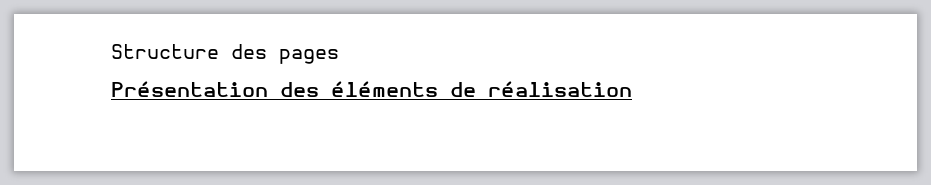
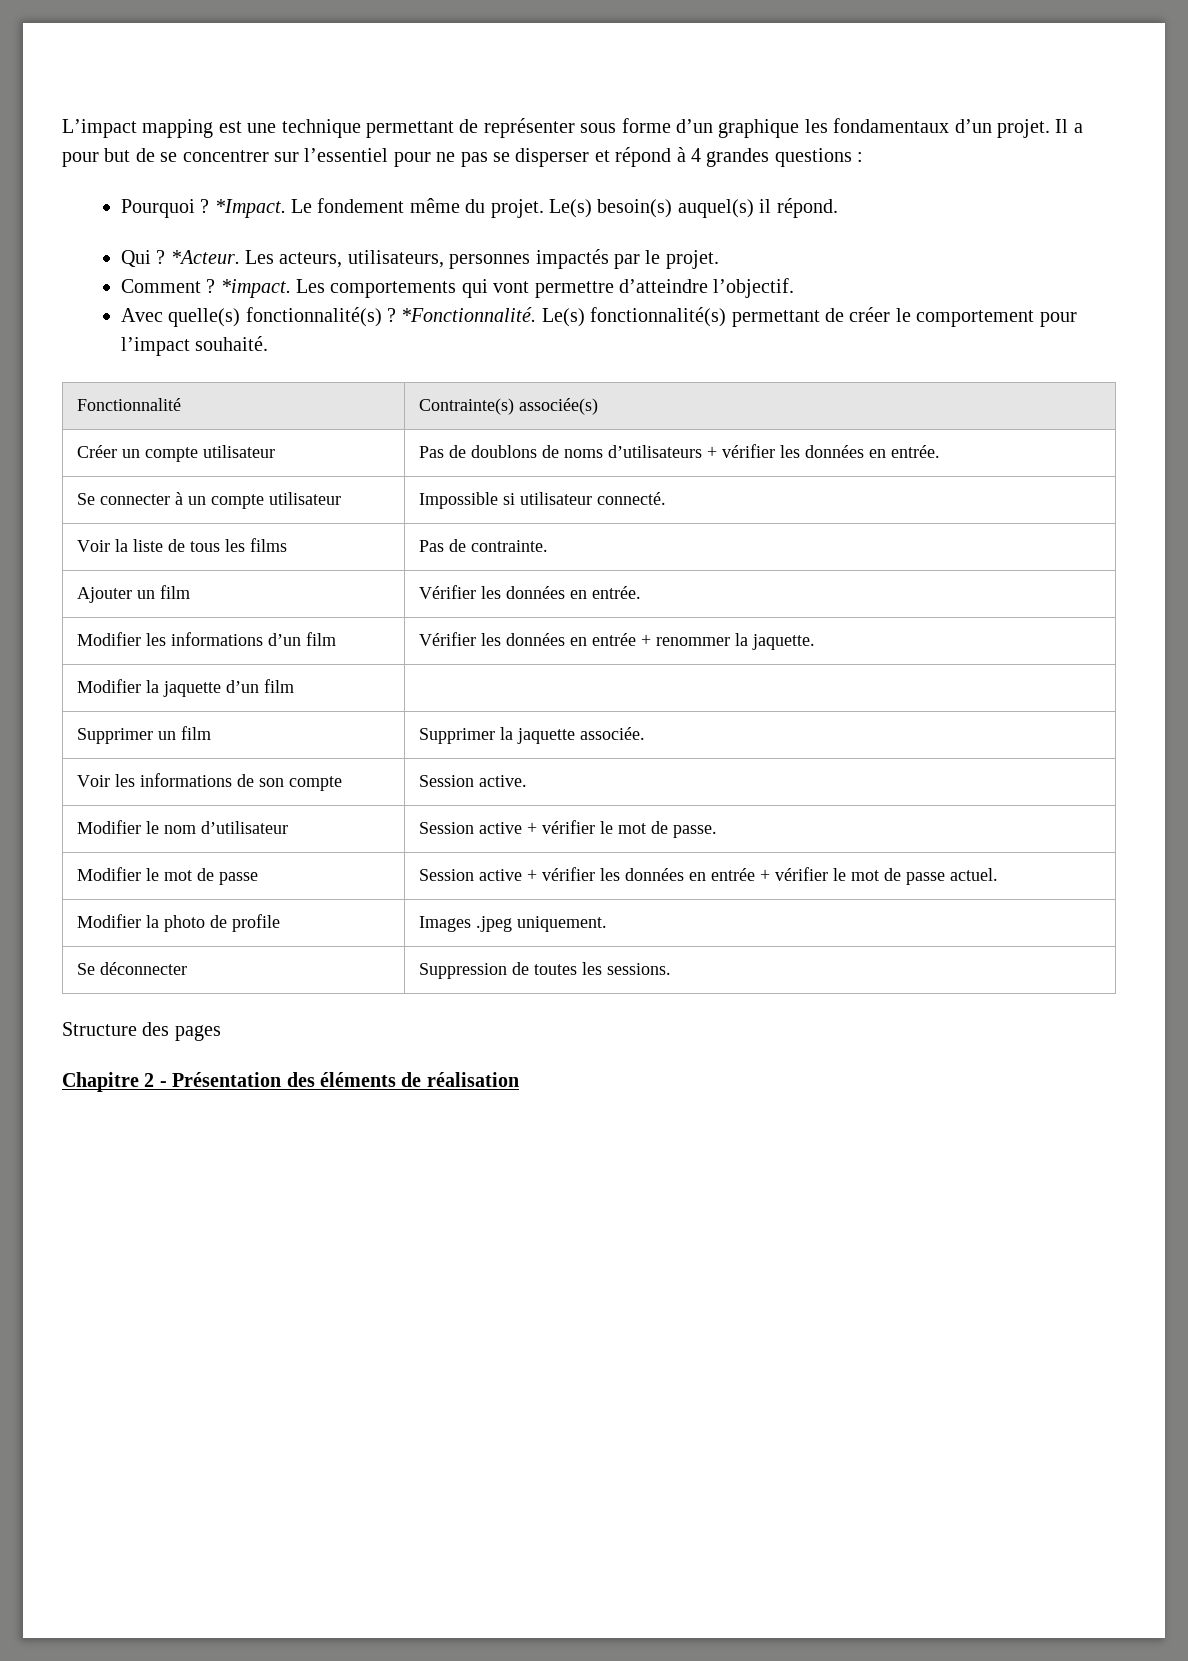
+ L’impact mapping est une technique permettant de représenter sous forme d’un graphique les fondamentaux d’un projet. Il a pour but de se concentrer sur l’essentiel pour ne pas se disperser et répond à 4 grandes questions :
+ Pourquoi ? *Impact. Le fondement même du projet. Le(s) besoin(s) auquel(s) il répond.
+ Qui ? *Acteur. Les acteurs, utilisateurs, personnes impactés par le projet.
+ Comment ? *impact. Les comportements qui vont permettre d’atteindre l’objectif.
+ Avec quelle(s) fonctionnalité(s) ? *Fonctionnalité. Le(s) fonctionnalité(s) permettant de créer le comportement pour l’impact souhaité.
+ Fonctionnalité | Contrainte(s) associée(s)
+ Créer un compte utilisateur | Pas de doublons de noms d’utilisateurs + vérifier les données en entrée.
+ Se connecter à un compte utilisateur | Impossible si utilisateur connecté.
+ Voir la liste de tous les films | Pas de contrainte.
+ Ajouter un film | Vérifier les données en entrée.
+ Modifier les informations d’un film | Vérifier les données en entrée + renommer la jaquette.
+ Modifier la jaquette d’un film |
+ Supprimer un film | Supprimer la jaquette associée.
+ Voir les informations de son compte | Session active.
+ Modifier le nom d’utilisateur | Session active + vérifier le mot de passe.
+ Modifier le mot de passe | Session active + vérifier les données en entrée + vérifier le mot de passe actuel.
+ Modifier la photo de profile | Images .jpeg uniquement.
+ Se déconnecter | Suppression de toutes les sessions.
- Présentation des éléments de réalisation
+ Chapitre 2 - Présentation des éléments de réalisation

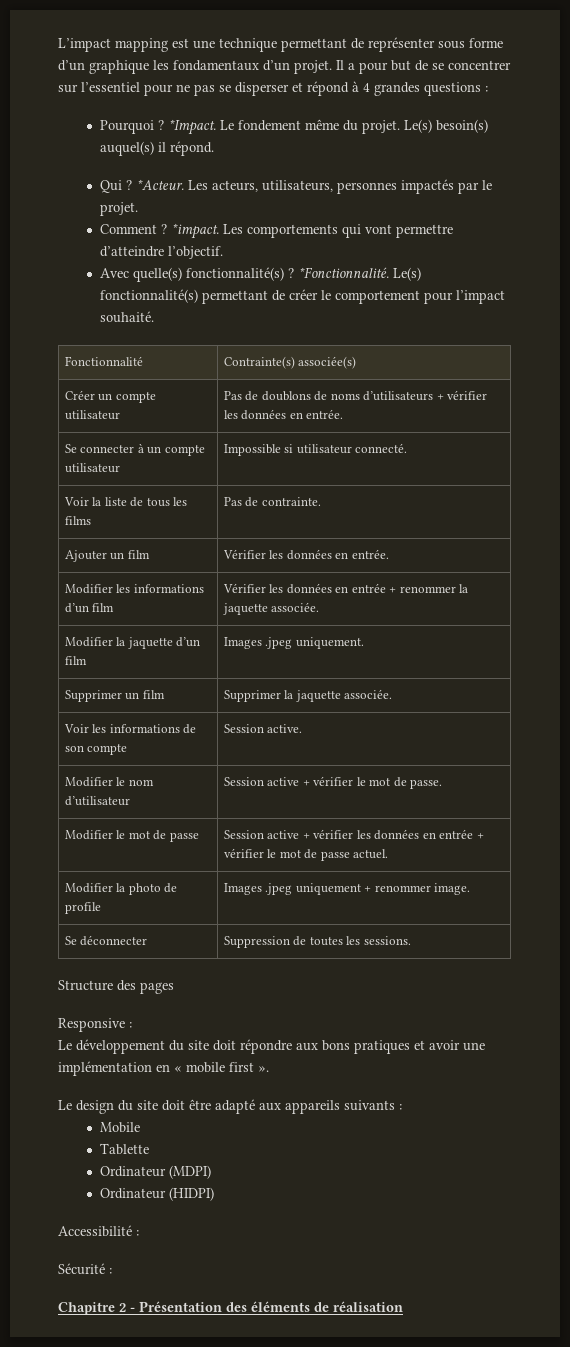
- Modifier les informations d’un film | Vérifier les données en entrée + renommer la jaquette.
+ Modifier les informations d’un film | Vérifier les données en entrée + renommer la jaquette associée.
- Modifier la jaquette d’un film |
+ Modifier la jaquette d’un film | Images .jpeg uniquement.
- Modifier la photo de profile | Images .jpeg uniquement.
+ Modifier la photo de profile | Images .jpeg uniquement + renommer image.
+ Responsive :
+ Le développement du site doit répondre aux bons pratiques et avoir une implémentation en « mobile first ».
+ Le design du site doit être adapté aux appareils suivants :
+ Mobile
+ Tablette
+ Ordinateur (MDPI)
+ Ordinateur (HIDPI)
+ Accessibilité :
+ Sécurité :

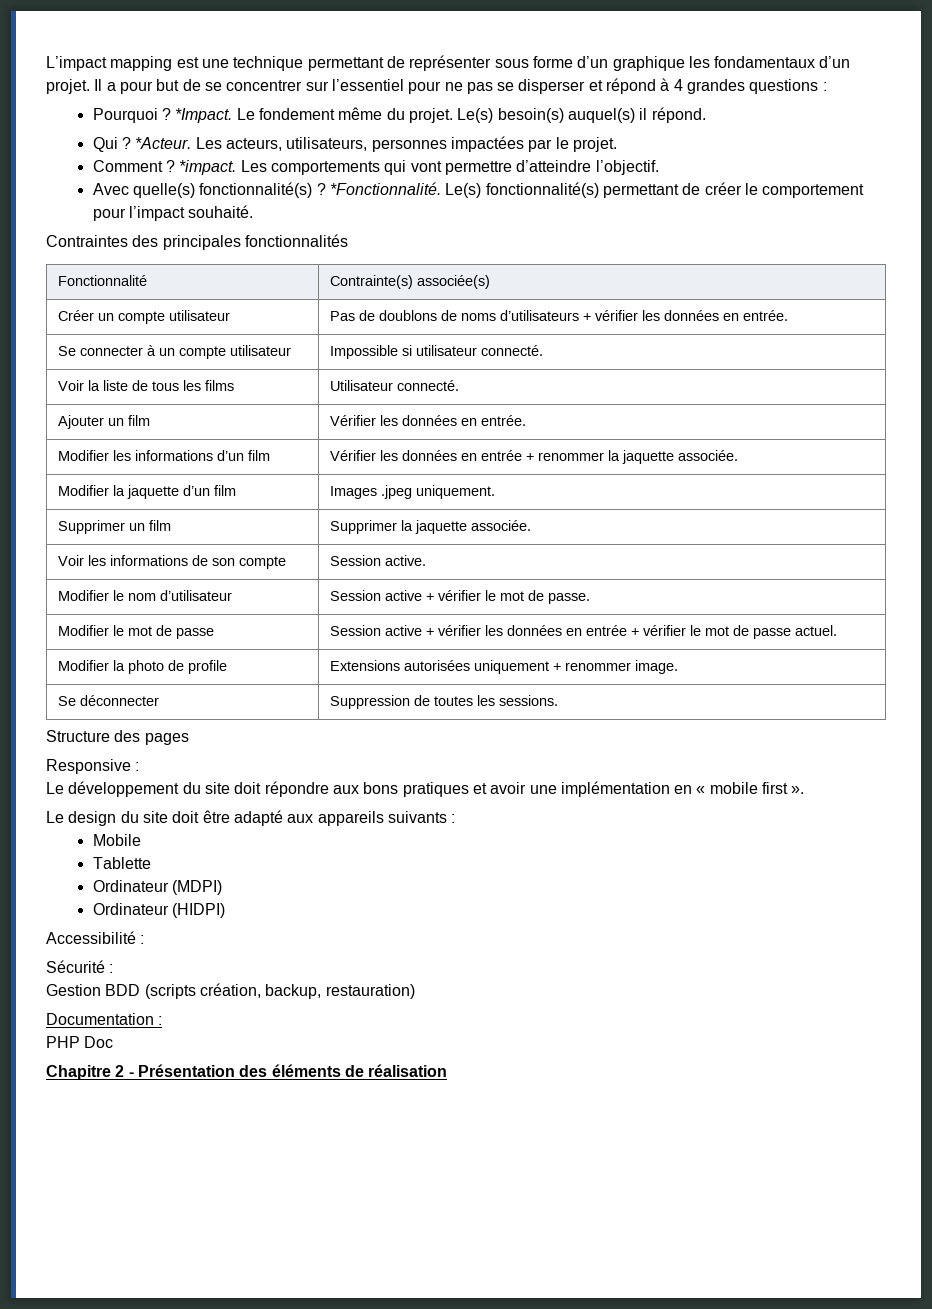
- Les acteurs, utilisateurs, personnes impactés par le projet.
+ Les acteurs, utilisateurs, personnes impactées par le projet.
+ Contraintes des principales fonctionnalités
- Voir la liste de tous les films | Pas de contrainte.
+ Voir la liste de tous les films | Utilisateur connecté.
- Modifier la photo de profile | Images .jpeg uniquement + renommer image.
+ Modifier la photo de profile | Extensions autorisées uniquement + renommer image.
+ Gestion BDD (scripts création, backup, restauration)
+ Documentation :
+ PHP Doc

